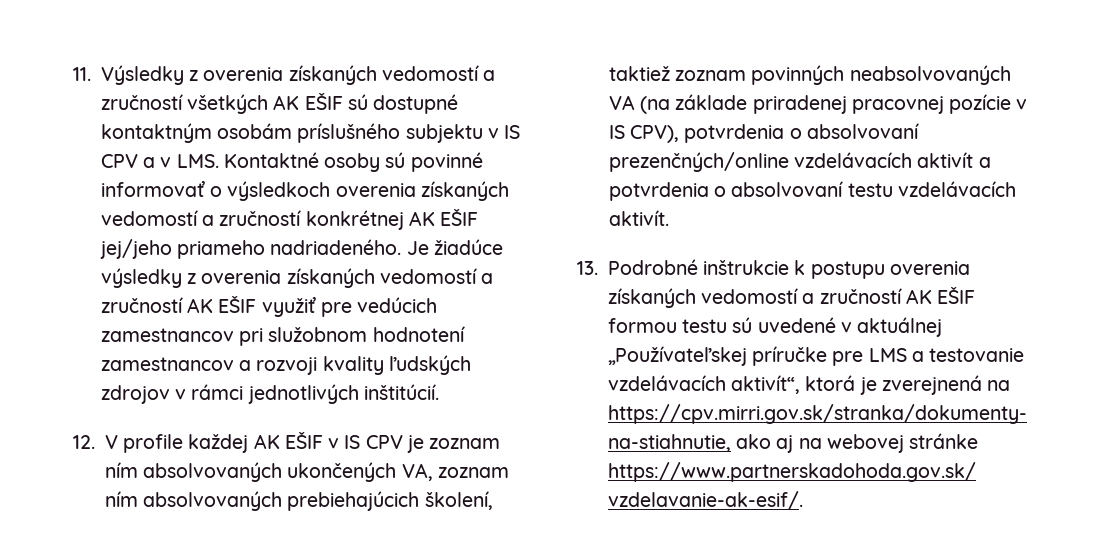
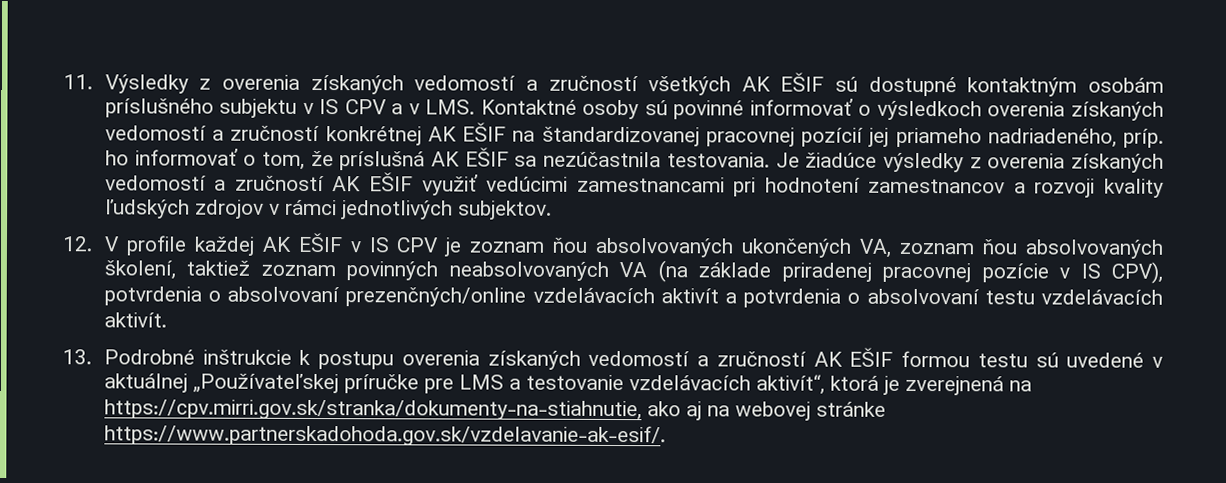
- 11. Výsledky z overenia získaných vedomostí a zručností všetkých AK EŠIF sú dostupné kontaktným osobám príslušného subjektu v IS CPV a v LMS. Kontaktné osoby sú povinné informovať o výsledkoch overenia získaných vedomostí a zručností konkrétnej AK EŠIF jej/jeho priameho nadriadeného.
+ 11. Výsledky z overenia získaných vedomostí a zručností všetkých AK EŠIF sú dostupné kontaktným osobám príslušného subjektu v IS CPV a v LMS. Kontaktné osoby sú povinné informovať o výsledkoch overenia získaných vedomostí a zručností konkrétnej AK EŠIF na štandardizovanej pracovnej pozícií jej priameho nadriadeného, príp. ho informovať o tom, že príslušná AK EŠIF sa nezúčastnila testovania.
- Je žiadúce výsledky z overenia získaných vedomostí a zručností AK EŠIF využiť pre vedúcich zamestnancov pri služobnom hodnotení zamestnancov a rozvoji kvality ľudských zdrojov v rámci jednotlivých inštitúcií.
+ Je žiadúce výsledky z overenia získaných vedomostí a zručností AK EŠIF využiť vedúcimi zamestnancami pri hodnotení zamestnancov a rozvoji kvality ľudských zdrojov v rámci jednotlivých subjektov.
- 12. V profile každej AK EŠIF v IS CPV je zoznam ním absolvovaných ukončených VA, zoznam ním absolvovaných prebiehajúcich školení, taktiež zoznam povinných neabsolvovaných VA (na základe priradenej pracovnej pozície v IS CPV), potvrdenia o absolvovaní prezenčných/online vzdelávacích aktivít a potvrdenia o absolvovaní testu vzdelávacích aktivít.
+ 12. V profile každej AK EŠIF v IS CPV je zoznam ňou absolvovaných ukončených VA, zoznam ňou absolvovaných školení, taktiež zoznam povinných neabsolvovaných VA (na základe priradenej pracovnej pozície v IS CPV), potvrdenia o absolvovaní prezenčných/online vzdelávacích aktivít a potvrdenia o absolvovaní testu vzdelávacích aktivít.

